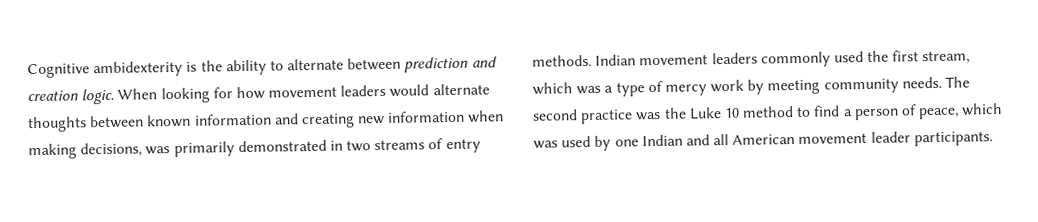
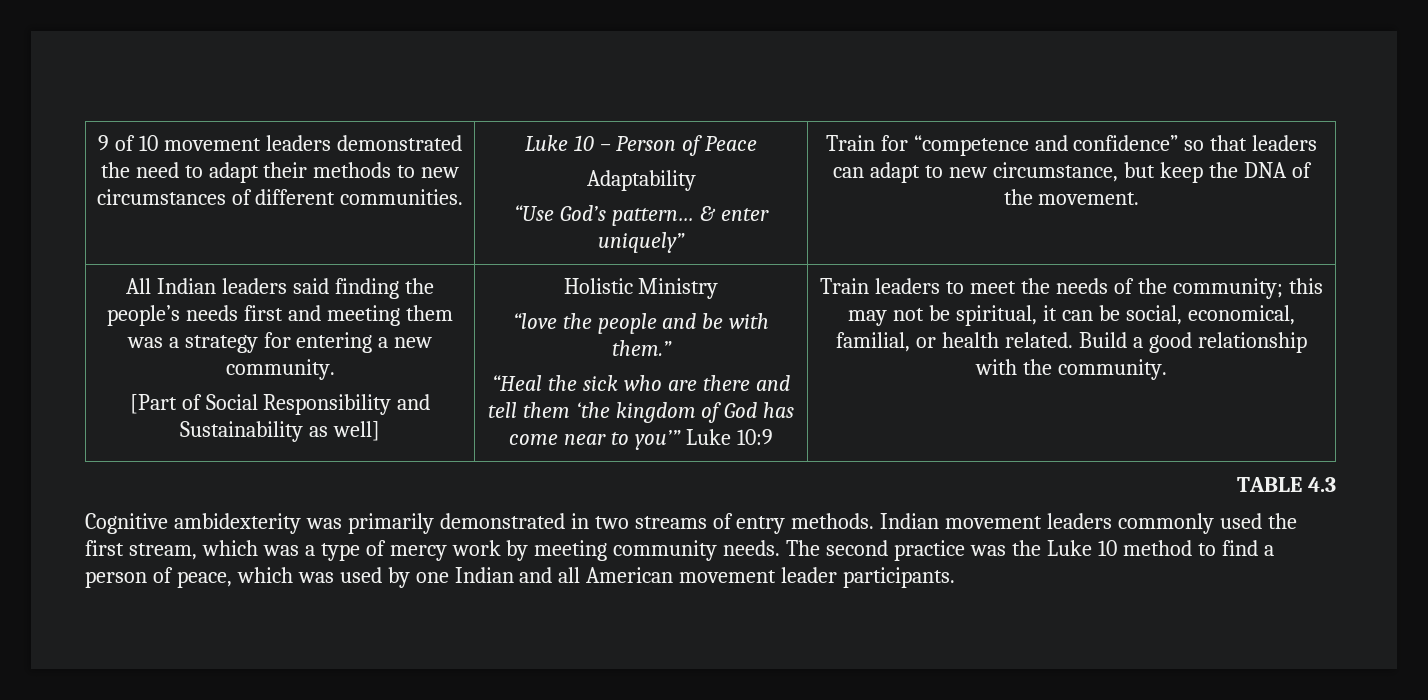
- Cognitive ambidexterity is the ability to alternate between prediction and creation logic. When looking for how movement leaders would alternate thoughts between known information and creating new information when making decisions, was primarily demonstrated in two streams of entry methods.
+ 9 of 10 movement leaders demonstrated the need to adapt their methods to new circumstances of different communities. | Luke 10 – Person of Peace
+ Adaptability
+ “Use God’s pattern… & enter uniquely” | Train for “competence and confidence” so that leaders can adapt to new circumstance, but keep the DNA of the movement.
+ All Indian leaders said finding the people’s needs first and meeting them was a strategy for entering a new community.
+ [Part of Social Responsibility and Sustainability as well] | Holistic Ministry
+ “love the people and be with them.”
+ “Heal the sick who are there and tell them ‘the kingdom of God has come near to you’” Luke 10:9 | Train leaders to meet the needs of the community; this may not be spiritual, it can be social, economical, familial, or health related. Build a good relationship with the community.
+ TABLE 4.3
+ Cognitive ambidexterity was primarily demonstrated in two streams of entry methods.

